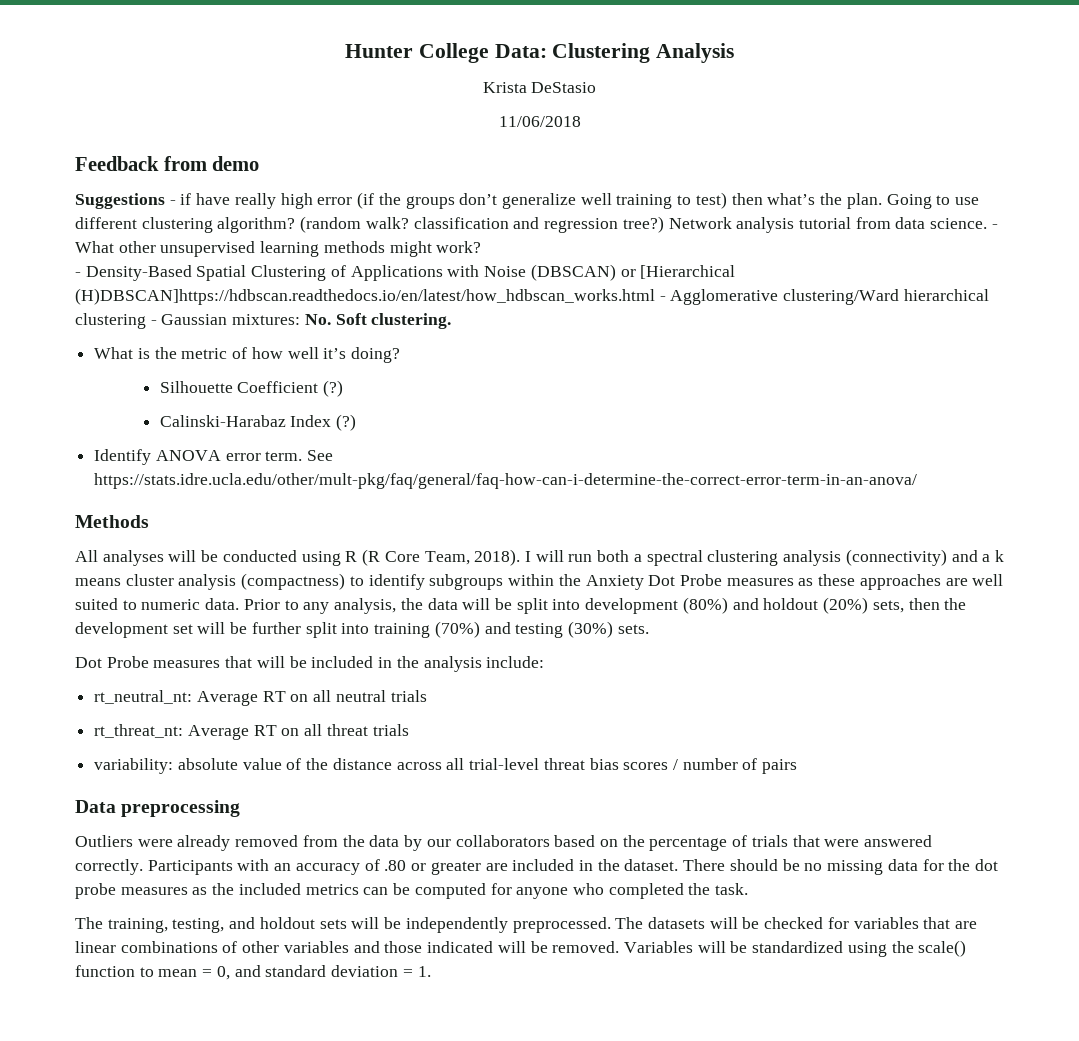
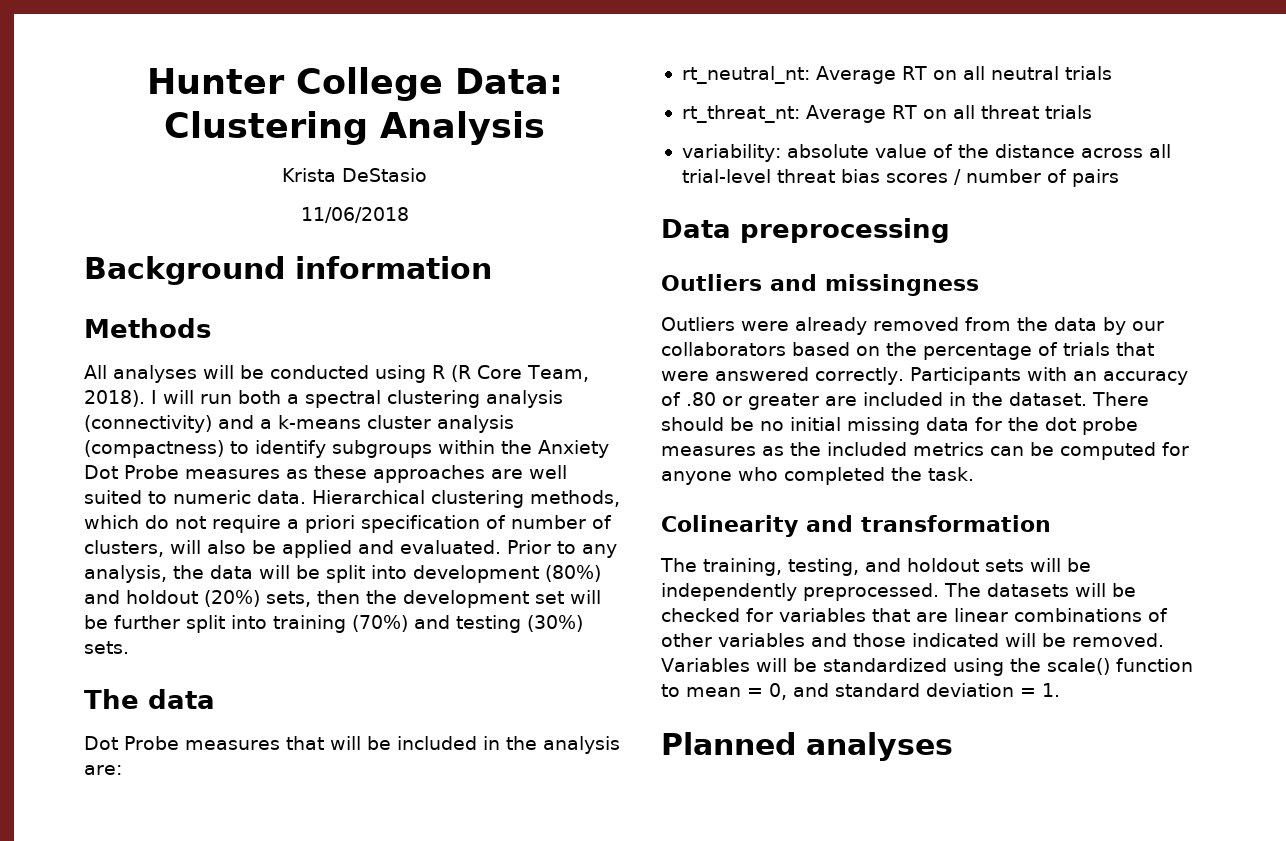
- Feedback from demo
- Suggestions - if have really high error (if the groups don’t generalize well training to test) then what’s the plan. Going to use different clustering algorithm? (random walk? classification and regression tree?) Network analysis tutorial from data science. - What other unsupervised learning methods might work?
- - Density-Based Spatial Clustering of Applications with Noise (DBSCAN) or [Hierarchical (H)DBSCAN]https://hdbscan.readthedocs.io/en/latest/how_hdbscan_works.html - Agglomerative clustering/Ward hierarchical clustering - Gaussian mixtures: No. Soft clustering.
- What is the metric of how well it’s doing?
- Silhouette Coefficient (?)
- Calinski-Harabaz Index (?)
- Identify ANOVA error term. See https://stats.idre.ucla.edu/other/mult-pkg/faq/general/faq-how-can-i-determine-the-correct-error-term-in-an-anova/
+ Background information
- I will run both a spectral clustering analysis (connectivity) and a k means cluster analysis (compactness) to identify subgroups within the Anxiety Dot Probe measures as these approaches are well suited to numeric data.
+ I will run both a spectral clustering analysis (connectivity) and a k-means cluster analysis (compactness) to identify subgroups within the Anxiety Dot Probe measures as these approaches are well suited to numeric data.
+ Hierarchical clustering methods, which do not require a priori specification of number of clusters, will also be applied and evaluated.
+ The data
- Dot Probe measures that will be included in the analysis include:
+ Dot Probe measures that will be included in the analysis are:
+ Outliers and missingness
- There should be no missing data for the dot probe measures as the included metrics can be computed for anyone who completed the task.
+ There should be no initial missing data for the dot probe measures as the included metrics can be computed for anyone who completed the task.
+ Colinearity and transformation
+ Planned analyses

